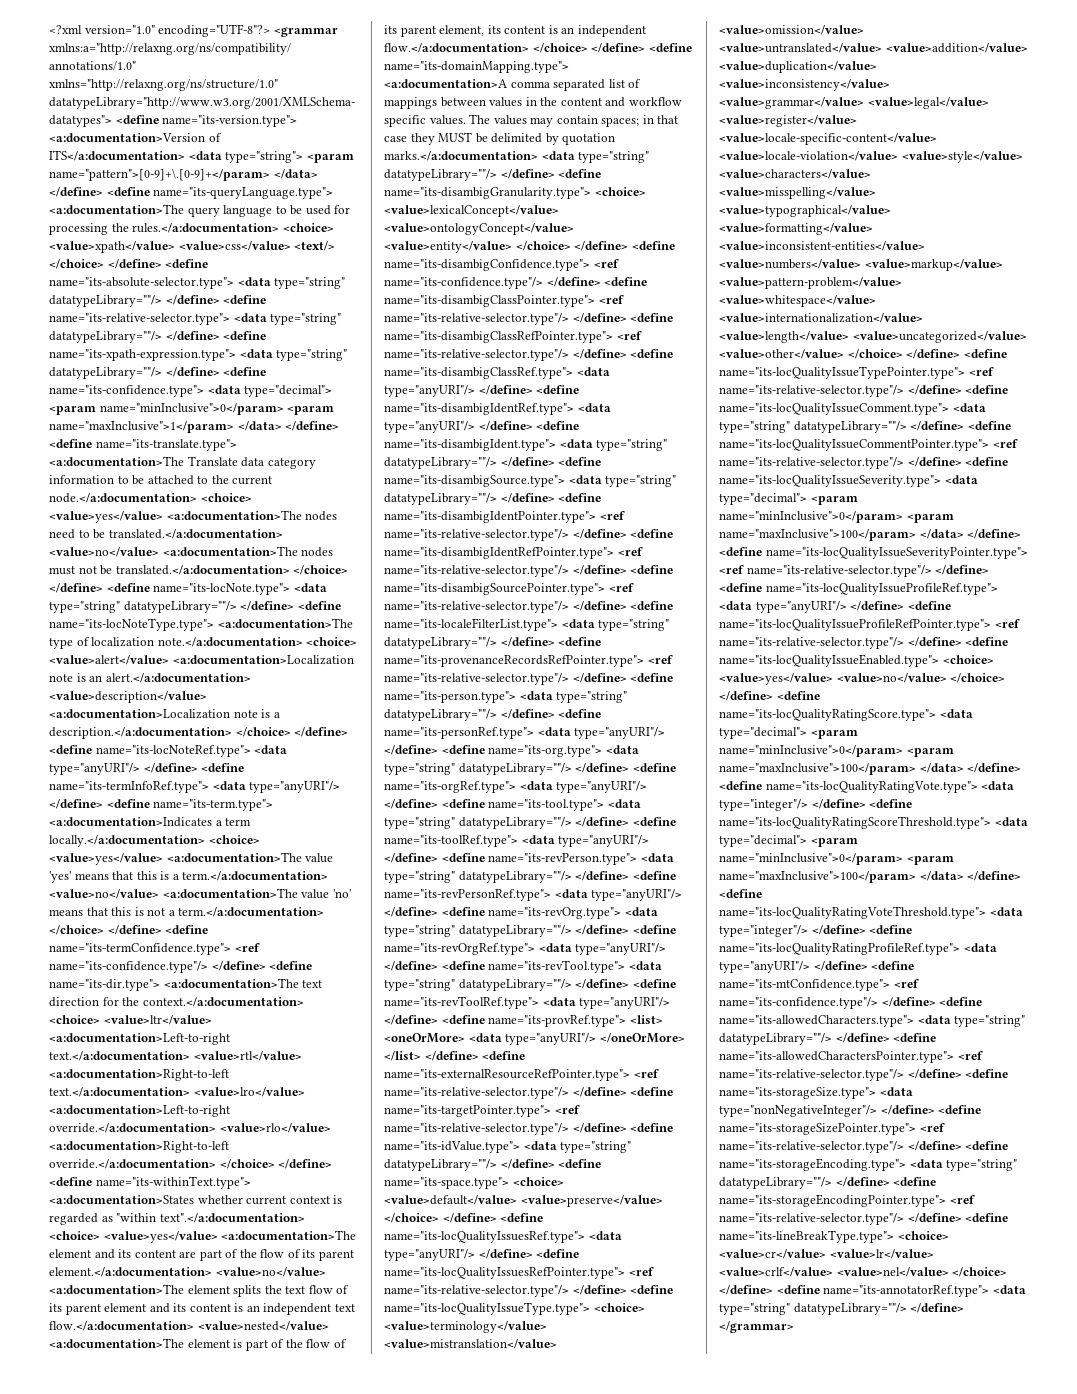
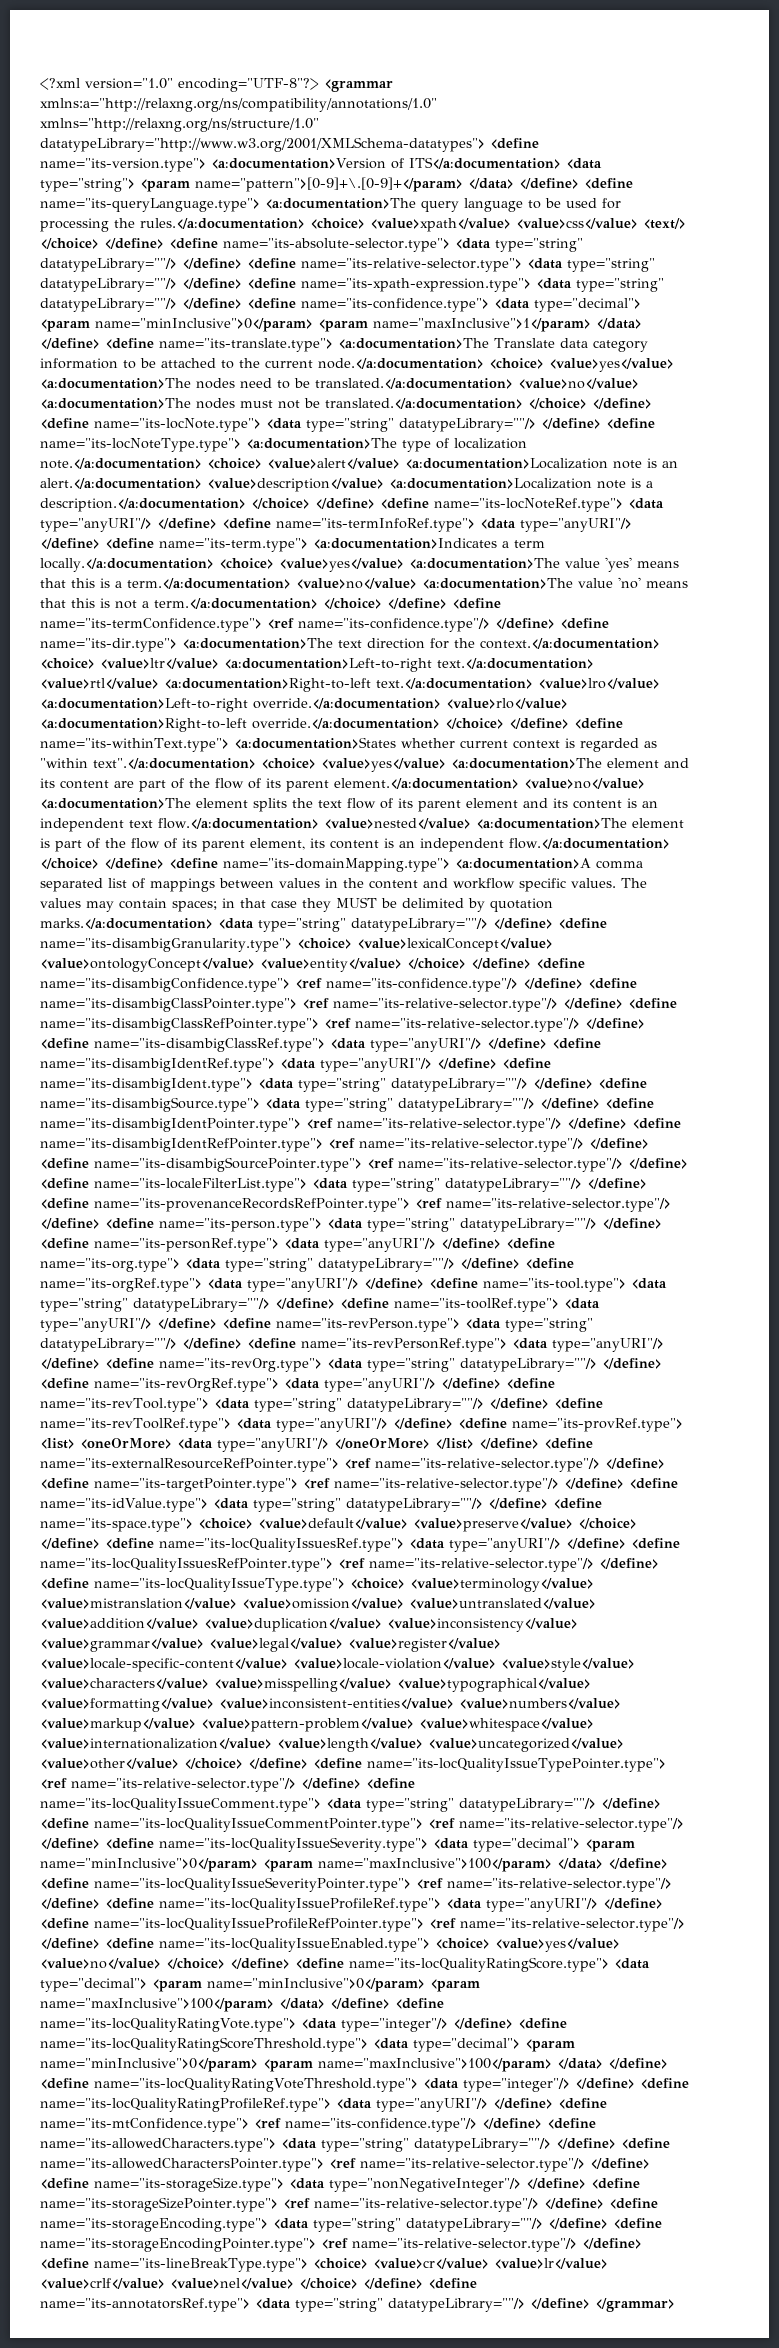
- in that case they MUST be delimited by quotation marks.</a:documentation> <data type="string" datatypeLibrary=""/> </define> <define name="its-disambigGranularity.type"> <choice> <value>lexicalConcept</value> <value>ontologyConcept</value> <value>entity</value> </choice> </define> <define name="its-disambigConfidence.type"> <ref name="its-confidence.type"/> </define> <define name="its-disambigClassPointer.type"> <ref name="its-relative-selector.type"/> </define> <define name="its-disambigClassRefPointer.type"> <ref name="its-relative-selector.type"/> </define> <define name="its-disambigClassRef.type"> <data type="anyURI"/> </define> <define name="its-disambigIdentRef.type"> <data type="anyURI"/> </define> <define name="its-disambigIdent.type"> <data type="string" datatypeLibrary=""/> </define> <define name="its-disambigSource.type"> <data type="string" datatypeLibrary=""/> </define> <define name="its-disambigIdentPointer.type"> <ref name="its-relative-selector.type"/> </define> <define name="its-disambigIdentRefPointer.type"> <ref name="its-relative-selector.type"/> </define> <define name="its-disambigSourcePointer.type"> <ref name="its-relative-selector.type"/> </define> <define name="its-localeFilterList.type"> <data type="string" datatypeLibrary=""/> </define> <define name="its-provenanceRecordsRefPointer.type"> <ref name="its-relative-selector.type"/> </define> <define name="its-person.type"> <data type="string" datatypeLibrary=""/> </define> <define name="its-personRef.type"> <data type="anyURI"/> </define> <define name="its-org.type"> <data type="string" datatypeLibrary=""/> </define> <define name="its-orgRef.type"> <data type="anyURI"/> </define> <define name="its-tool.type"> <data type="string" datatypeLibrary=""/> </define> <define name="its-toolRef.type"> <data type="anyURI"/> </define> <define name="its-revPerson.type"> <data type="string" datatypeLibrary=""/> </define> <define name="its-revPersonRef.type"> <data type="anyURI"/> </define> <define name="its-revOrg.type"> <data type="string" datatypeLibrary=""/> </define> <define name="its-revOrgRef.type"> <data type="anyURI"/> </define> <define name="its-revTool.type"> <data type="string" datatypeLibrary=""/> </define> <define name="its-revToolRef.type"> <data type="anyURI"/> </define> <define name="its-provRef.type"> <list> <oneOrMore> <data type="anyURI"/> </oneOrMore> </list> </define> <define name="its-externalResourceRefPointer.type"> <ref name="its-relative-selector.type"/> </define> <define name="its-targetPointer.type"> <ref name="its-relative-selector.type"/> </define> <define name="its-idValue.type"> <data type="string" datatypeLibrary=""/> </define> <define name="its-space.type"> <choice> <value>default</value> <value>preserve</value> </choice> </define> <define name="its-locQualityIssuesRef.type"> <data type="anyURI"/> </define> <define name="its-locQualityIssuesRefPointer.type"> <ref name="its-relative-selector.type"/> </define> <define name="its-locQualityIssueType.type"> <choice> <value>terminology</value> <value>mistranslation</value> <value>omission</value> <value>untranslated</value> <value>addition</value> <value>duplication</value> <value>inconsistency</value> <value>grammar</value> <value>legal</value> <value>register</value> <value>locale-specific-content</value> <value>locale-violation</value> <value>style</value> <value>characters</value> <value>misspelling</value> <value>typographical</value> <value>formatting</value> <value>inconsistent-entities</value> <value>numbers</value> <value>markup</value> <value>pattern-problem</value> <value>whitespace</value> <value>internationalization</value> <value>length</value> <value>uncategorized</value> <value>other</value> </choice> </define> <define name="its-locQualityIssueTypePointer.type"> <ref name="its-relative-selector.type"/> </define> <define name="its-locQualityIssueComment.type"> <data type="string" datatypeLibrary=""/> </define> <define name="its-locQualityIssueCommentPointer.type"> <ref name="its-relative-selector.type"/> </define> <define name="its-locQualityIssueSeverity.type"> <data type="decimal"> <param name="minInclusive">0</param> <param name="maxInclusive">100</param> </data> </define> <define name="its-locQualityIssueSeverityPointer.type"> <ref name="its-relative-selector.type"/> </define> <define name="its-locQualityIssueProfileRef.type"> <data type="anyURI"/> </define> <define name="its-locQualityIssueProfileRefPointer.type"> <ref name="its-relative-selector.type"/> </define> <define name="its-locQualityIssueEnabled.type"> <choice> <value>yes</value> <value>no</value> </choice> </define> <define name="its-locQualityRatingScore.type"> <data type="decimal"> <param name="minInclusive">0</param> <param name="maxInclusive">100</param> </data> </define> <define name="its-locQualityRatingVote.type"> <data type="integer"/> </define> <define name="its-locQualityRatingScoreThreshold.type"> <data type="decimal"> <param name="minInclusive">0</param> <param name="maxInclusive">100</param> </data> </define> <define name="its-locQualityRatingVoteThreshold.type"> <data type="integer"/> </define> <define name="its-locQualityRatingProfileRef.type"> <data type="anyURI"/> </define> <define name="its-mtConfidence.type"> <ref name="its-confidence.type"/> </define> <define name="its-allowedCharacters.type"> <data type="string" datatypeLibrary=""/> </define> <define name="its-allowedCharactersPointer.type"> <ref name="its-relative-selector.type"/> </define> <define name="its-storageSize.type"> <data type="nonNegativeInteger"/> </define> <define name="its-storageSizePointer.type"> <ref name="its-relative-selector.type"/> </define> <define name="its-storageEncoding.type"> <data type="string" datatypeLibrary=""/> </define> <define name="its-storageEncodingPointer.type"> <ref name="its-relative-selector.type"/> </define> <define name="its-lineBreakType.type"> <choice> <value>cr</value> <value>lr</value> <value>crlf</value> <value>nel</value> </choice> </define> <define name="its-annotatorRef.type"> <data type="string" datatypeLibrary=""/> </define> </grammar>
+ in that case they MUST be delimited by quotation marks.</a:documentation> <data type="string" datatypeLibrary=""/> </define> <define name="its-disambigGranularity.type"> <choice> <value>lexicalConcept</value> <value>ontologyConcept</value> <value>entity</value> </choice> </define> <define name="its-disambigConfidence.type"> <ref name="its-confidence.type"/> </define> <define name="its-disambigClassPointer.type"> <ref name="its-relative-selector.type"/> </define> <define name="its-disambigClassRefPointer.type"> <ref name="its-relative-selector.type"/> </define> <define name="its-disambigClassRef.type"> <data type="anyURI"/> </define> <define name="its-disambigIdentRef.type"> <data type="anyURI"/> </define> <define name="its-disambigIdent.type"> <data type="string" datatypeLibrary=""/> </define> <define name="its-disambigSource.type"> <data type="string" datatypeLibrary=""/> </define> <define name="its-disambigIdentPointer.type"> <ref name="its-relative-selector.type"/> </define> <define name="its-disambigIdentRefPointer.type"> <ref name="its-relative-selector.type"/> </define> <define name="its-disambigSourcePointer.type"> <ref name="its-relative-selector.type"/> </define> <define name="its-localeFilterList.type"> <data type="string" datatypeLibrary=""/> </define> <define name="its-provenanceRecordsRefPointer.type"> <ref name="its-relative-selector.type"/> </define> <define name="its-person.type"> <data type="string" datatypeLibrary=""/> </define> <define name="its-personRef.type"> <data type="anyURI"/> </define> <define name="its-org.type"> <data type="string" datatypeLibrary=""/> </define> <define name="its-orgRef.type"> <data type="anyURI"/> </define> <define name="its-tool.type"> <data type="string" datatypeLibrary=""/> </define> <define name="its-toolRef.type"> <data type="anyURI"/> </define> <define name="its-revPerson.type"> <data type="string" datatypeLibrary=""/> </define> <define name="its-revPersonRef.type"> <data type="anyURI"/> </define> <define name="its-revOrg.type"> <data type="string" datatypeLibrary=""/> </define> <define name="its-revOrgRef.type"> <data type="anyURI"/> </define> <define name="its-revTool.type"> <data type="string" datatypeLibrary=""/> </define> <define name="its-revToolRef.type"> <data type="anyURI"/> </define> <define name="its-provRef.type"> <list> <oneOrMore> <data type="anyURI"/> </oneOrMore> </list> </define> <define name="its-externalResourceRefPointer.type"> <ref name="its-relative-selector.type"/> </define> <define name="its-targetPointer.type"> <ref name="its-relative-selector.type"/> </define> <define name="its-idValue.type"> <data type="string" datatypeLibrary=""/> </define> <define name="its-space.type"> <choice> <value>default</value> <value>preserve</value> </choice> </define> <define name="its-locQualityIssuesRef.type"> <data type="anyURI"/> </define> <define name="its-locQualityIssuesRefPointer.type"> <ref name="its-relative-selector.type"/> </define> <define name="its-locQualityIssueType.type"> <choice> <value>terminology</value> <value>mistranslation</value> <value>omission</value> <value>untranslated</value> <value>addition</value> <value>duplication</value> <value>inconsistency</value> <value>grammar</value> <value>legal</value> <value>register</value> <value>locale-specific-content</value> <value>locale-violation</value> <value>style</value> <value>characters</value> <value>misspelling</value> <value>typographical</value> <value>formatting</value> <value>inconsistent-entities</value> <value>numbers</value> <value>markup</value> <value>pattern-problem</value> <value>whitespace</value> <value>internationalization</value> <value>length</value> <value>uncategorized</value> <value>other</value> </choice> </define> <define name="its-locQualityIssueTypePointer.type"> <ref name="its-relative-selector.type"/> </define> <define name="its-locQualityIssueComment.type"> <data type="string" datatypeLibrary=""/> </define> <define name="its-locQualityIssueCommentPointer.type"> <ref name="its-relative-selector.type"/> </define> <define name="its-locQualityIssueSeverity.type"> <data type="decimal"> <param name="minInclusive">0</param> <param name="maxInclusive">100</param> </data> </define> <define name="its-locQualityIssueSeverityPointer.type"> <ref name="its-relative-selector.type"/> </define> <define name="its-locQualityIssueProfileRef.type"> <data type="anyURI"/> </define> <define name="its-locQualityIssueProfileRefPointer.type"> <ref name="its-relative-selector.type"/> </define> <define name="its-locQualityIssueEnabled.type"> <choice> <value>yes</value> <value>no</value> </choice> </define> <define name="its-locQualityRatingScore.type"> <data type="decimal"> <param name="minInclusive">0</param> <param name="maxInclusive">100</param> </data> </define> <define name="its-locQualityRatingVote.type"> <data type="integer"/> </define> <define name="its-locQualityRatingScoreThreshold.type"> <data type="decimal"> <param name="minInclusive">0</param> <param name="maxInclusive">100</param> </data> </define> <define name="its-locQualityRatingVoteThreshold.type"> <data type="integer"/> </define> <define name="its-locQualityRatingProfileRef.type"> <data type="anyURI"/> </define> <define name="its-mtConfidence.type"> <ref name="its-confidence.type"/> </define> <define name="its-allowedCharacters.type"> <data type="string" datatypeLibrary=""/> </define> <define name="its-allowedCharactersPointer.type"> <ref name="its-relative-selector.type"/> </define> <define name="its-storageSize.type"> <data type="nonNegativeInteger"/> </define> <define name="its-storageSizePointer.type"> <ref name="its-relative-selector.type"/> </define> <define name="its-storageEncoding.type"> <data type="string" datatypeLibrary=""/> </define> <define name="its-storageEncodingPointer.type"> <ref name="its-relative-selector.type"/> </define> <define name="its-lineBreakType.type"> <choice> <value>cr</value> <value>lr</value> <value>crlf</value> <value>nel</value> </choice> </define> <define name="its-annotatorsRef.type"> <data type="string" datatypeLibrary=""/> </define> </grammar>

